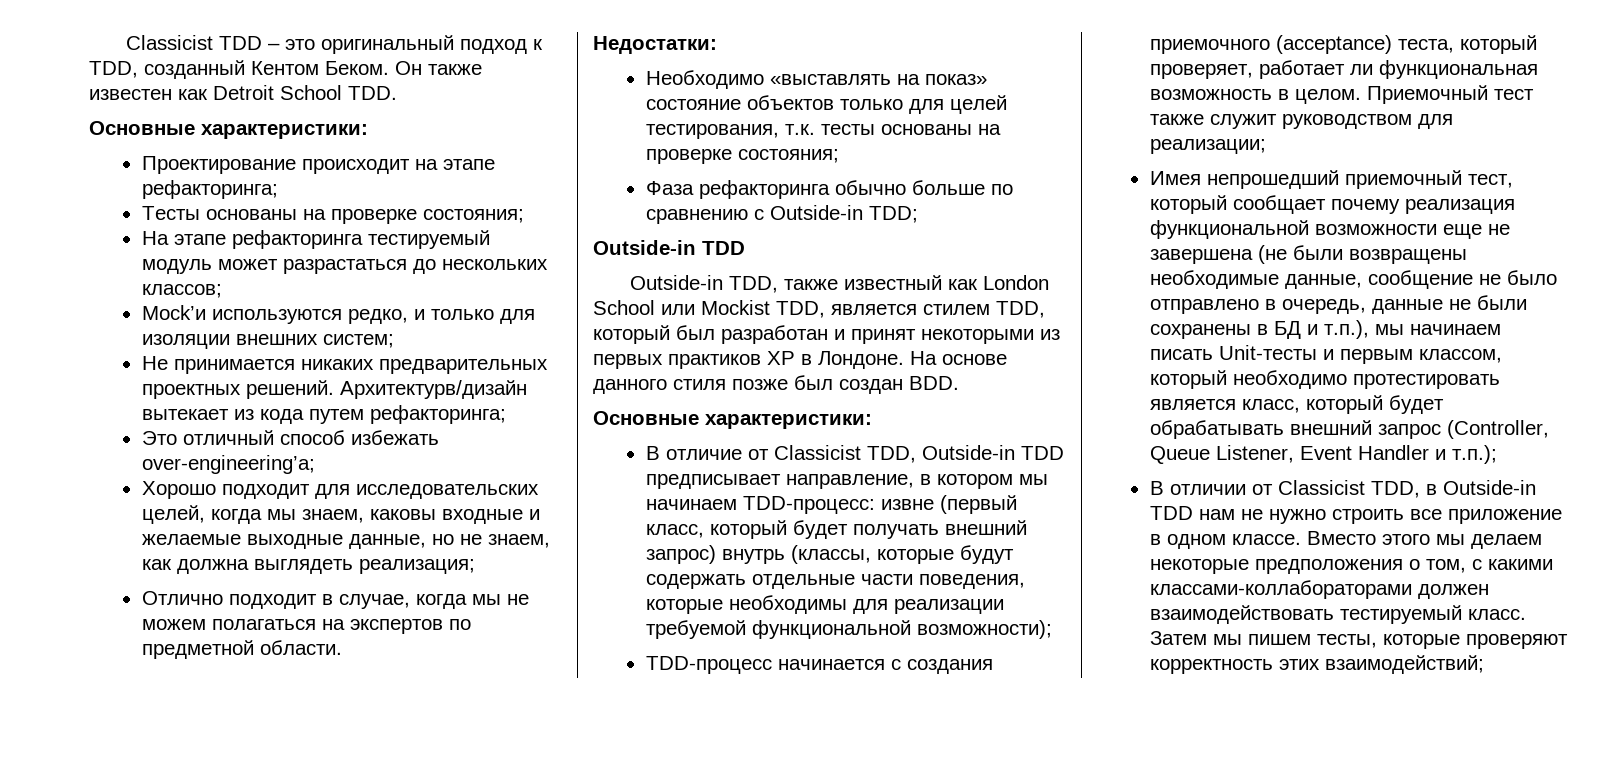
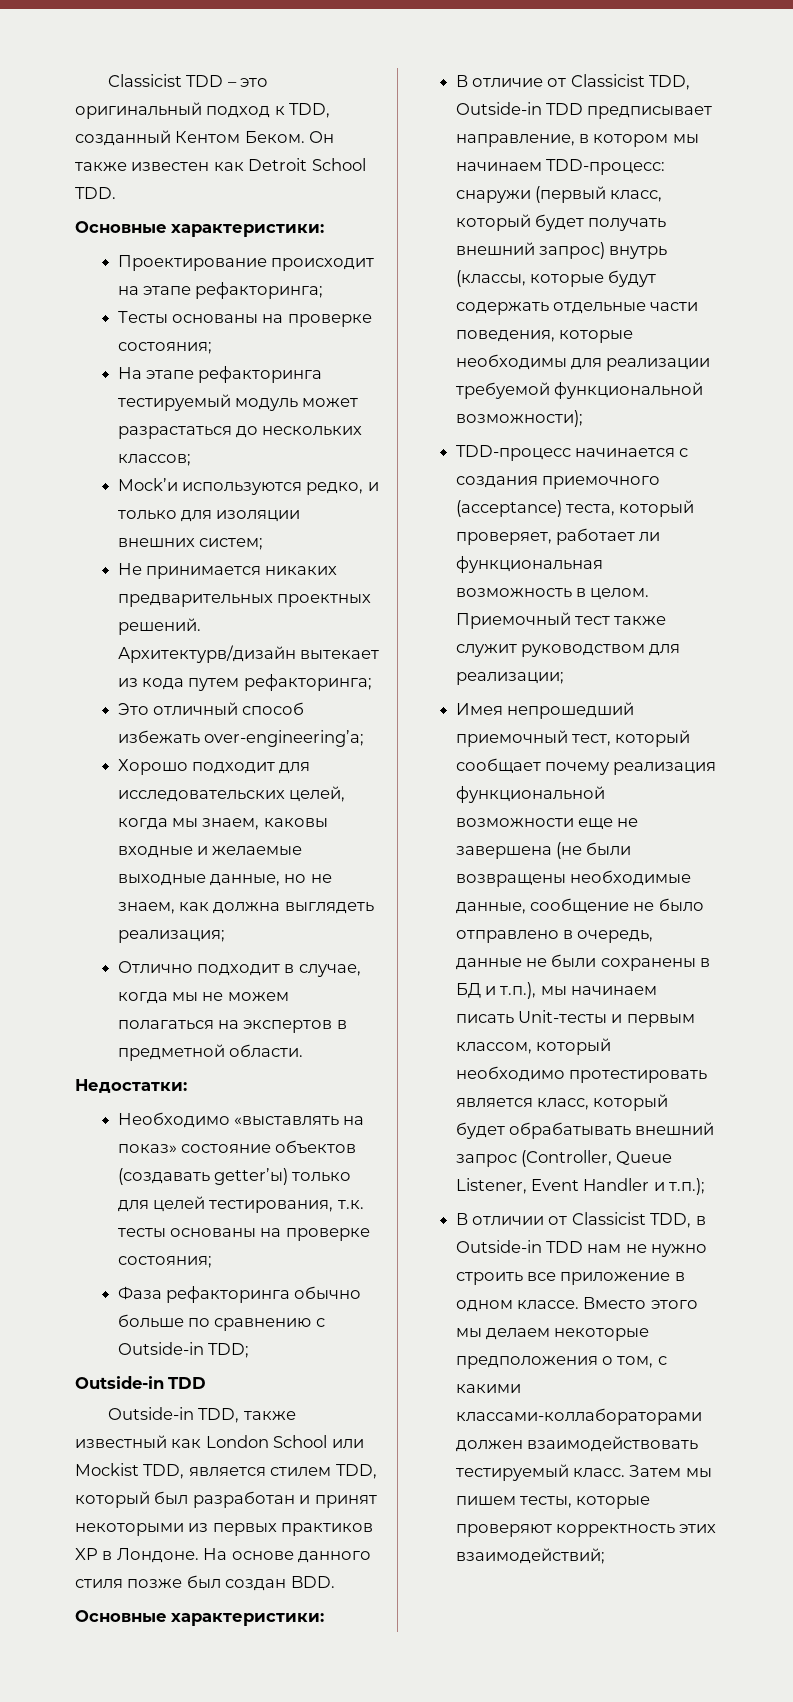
- Отлично подходит в случае, когда мы не можем полагаться на экспертов по предметной области.
+ Отлично подходит в случае, когда мы не можем полагаться на экспертов в предметной области.
- Необходимо «выставлять на показ» состояние объектов только для целей тестирования, т.к. тесты основаны на проверке состояния;
+ Необходимо «выставлять на показ» состояние объектов (создавать getter’ы) только для целей тестирования, т.к. тесты основаны на проверке состояния;
- В отличие от Classicist TDD, Outside-in TDD предписывает направление, в котором мы начинаем TDD-процесс: извне (первый класс, который будет получать внешний запрос) внутрь (классы, которые будут содержать отдельные части поведения, которые необходимы для реализации требуемой функциональной возможности);
+ В отличие от Classicist TDD, Outside-in TDD предписывает направление, в котором мы начинаем TDD-процесс: снаружи (первый класс, который будет получать внешний запрос) внутрь (классы, которые будут содержать отдельные части поведения, которые необходимы для реализации требуемой функциональной возможности);

